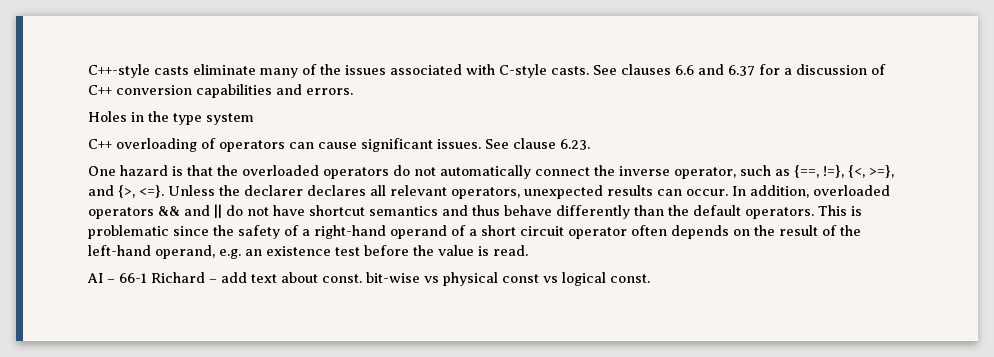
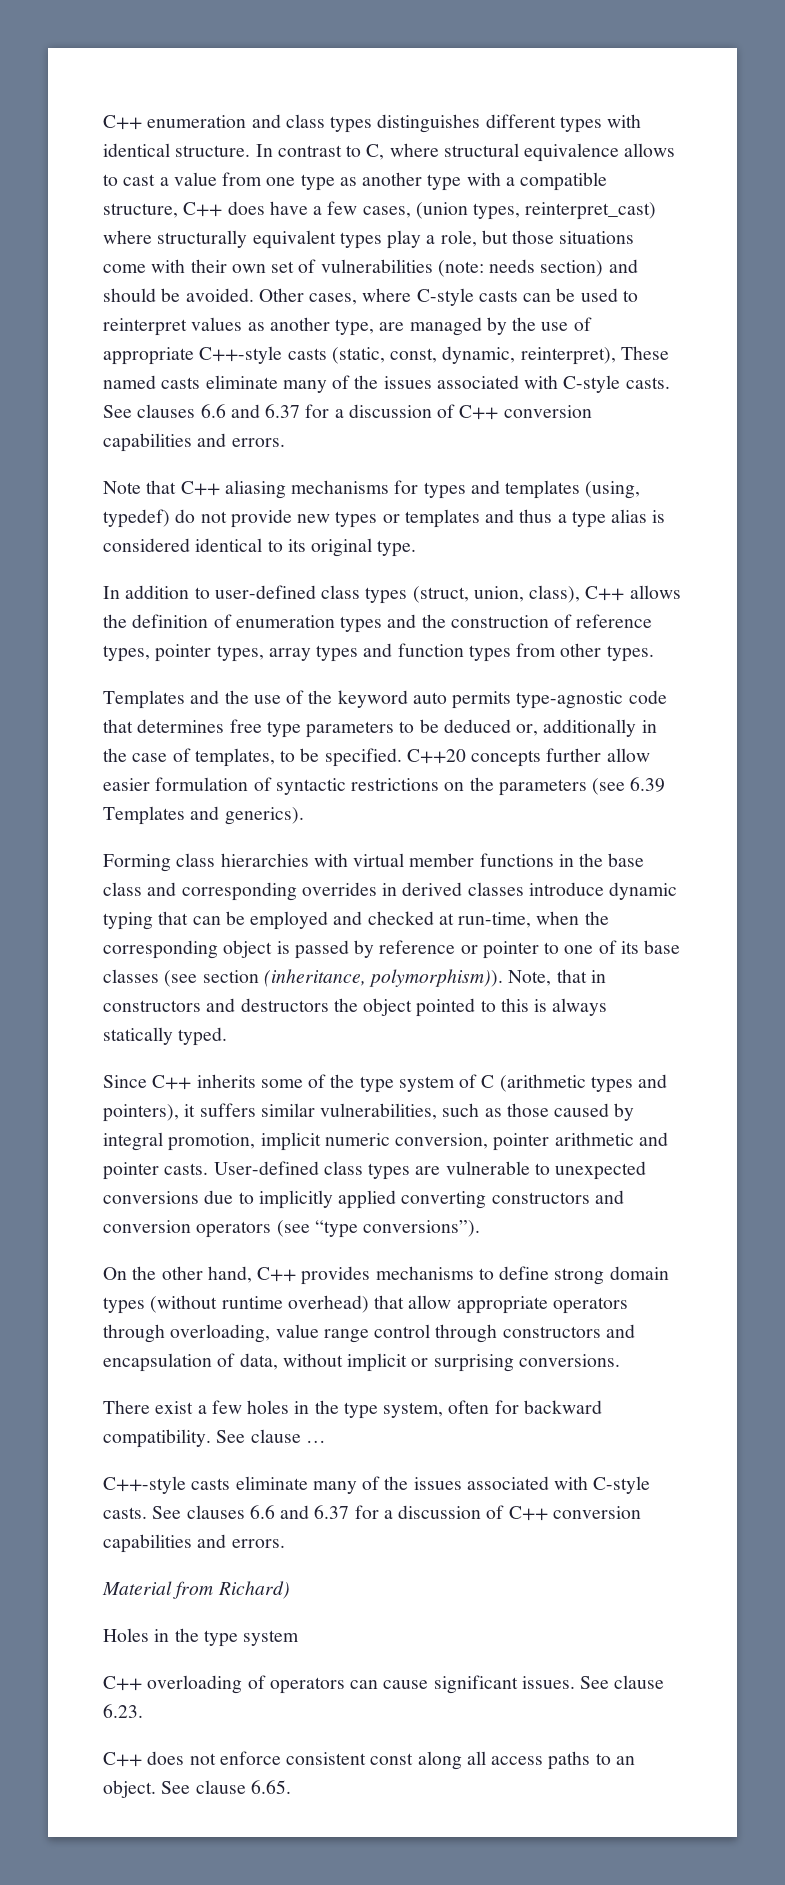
+ C++ enumeration and class types distinguishes different types with identical structure. In contrast to C, where structural equivalence allows to cast a value from one type as another type with a compatible structure, C++ does have a few cases, (union types, reinterpret_cast) where structurally equivalent types play a role, but those situations come with their own set of vulnerabilities (note: needs section) and should be avoided. Other cases, where C-style casts can be used to reinterpret values as another type, are managed by the use of appropriate C++-style casts (static, const, dynamic, reinterpret), These named casts eliminate many of the issues associated with C-style casts. See clauses 6.6 and 6.37 for a discussion of C++ conversion capabilities and errors.
+ Note that C++ aliasing mechanisms for types and templates (using, typedef) do not provide new types or templates and thus a type alias is considered identical to its original type.
+ In addition to user-defined class types (struct, union, class), C++ allows the definition of enumeration types and the construction of reference types, pointer types, array types and function types from other types.
+ Templates and the use of the keyword auto permits type-agnostic code that determines free type parameters to be deduced or, additionally in the case of templates, to be specified. C++20 concepts further allow easier formulation of syntactic restrictions on the parameters (see 6.39 Templates and generics).
+ Forming class hierarchies with virtual member functions in the base class and corresponding overrides in derived classes introduce dynamic typing that can be employed and checked at run-time, when the corresponding object is passed by reference or pointer to one of its base classes (see section (inheritance, polymorphism)). Note, that in constructors and destructors the object pointed to this is always statically typed.
+ Since C++ inherits some of the type system of C (arithmetic types and pointers), it suffers similar vulnerabilities, such as those caused by integral promotion, implicit numeric conversion, pointer arithmetic and pointer casts. User-defined class types are vulnerable to unexpected conversions due to implicitly applied converting constructors and conversion operators (see “type conversions”).
+ On the other hand, C++ provides mechanisms to define strong domain types (without runtime overhead) that allow appropriate operators through overloading, value range control through constructors and encapsulation of data, without implicit or surprising conversions.
+ There exist a few holes in the type system, often for backward compatibility. See clause …
+ Material from Richard)
- One hazard is that the overloaded operators do not automatically connect the inverse operator, such as {==, !=}, {<, >=}, and {>, <=}. Unless the declarer declares all relevant operators, unexpected results can occur. In addition, overloaded operators && and || do not have shortcut semantics and thus behave differently than the default operators. This is problematic since the safety of a right-hand operand of a short circuit operator often depends on the result of the left-hand operand, e.g. an existence test before the value is read.
- AI – 66-1 Richard – add text about const. bit-wise vs physical const vs logical const.
+ C++ does not enforce consistent const along all access paths to an object. See clause 6.65.

